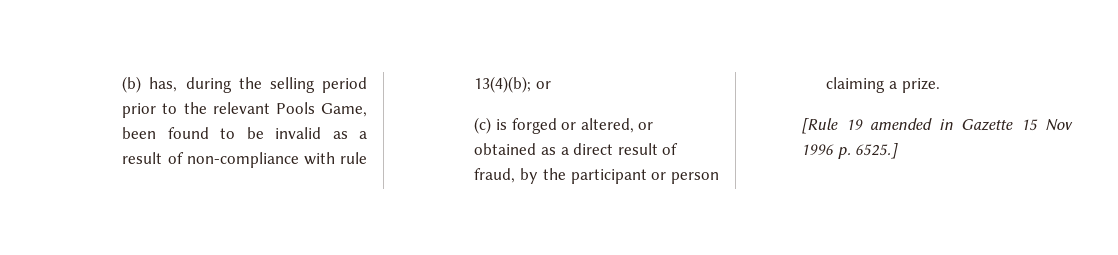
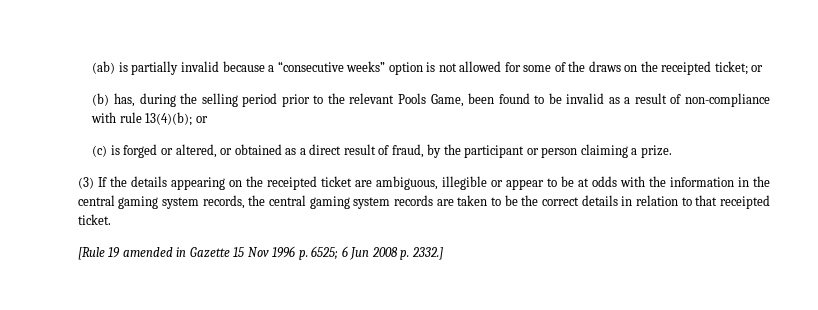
+ (ab) is partially invalid because a “consecutive weeks” option is not allowed for some of the draws on the receipted ticket; or
+ (3) If the details appearing on the receipted ticket are ambiguous, illegible or appear to be at odds with the information in the central gaming system records, the central gaming system records are taken to be the correct details in relation to that receipted ticket.
- [Rule 19 amended in Gazette 15 Nov 1996 p. 6525.]
+ [Rule 19 amended in Gazette 15 Nov 1996 p. 6525; 6 Jun 2008 p. 2332.]

